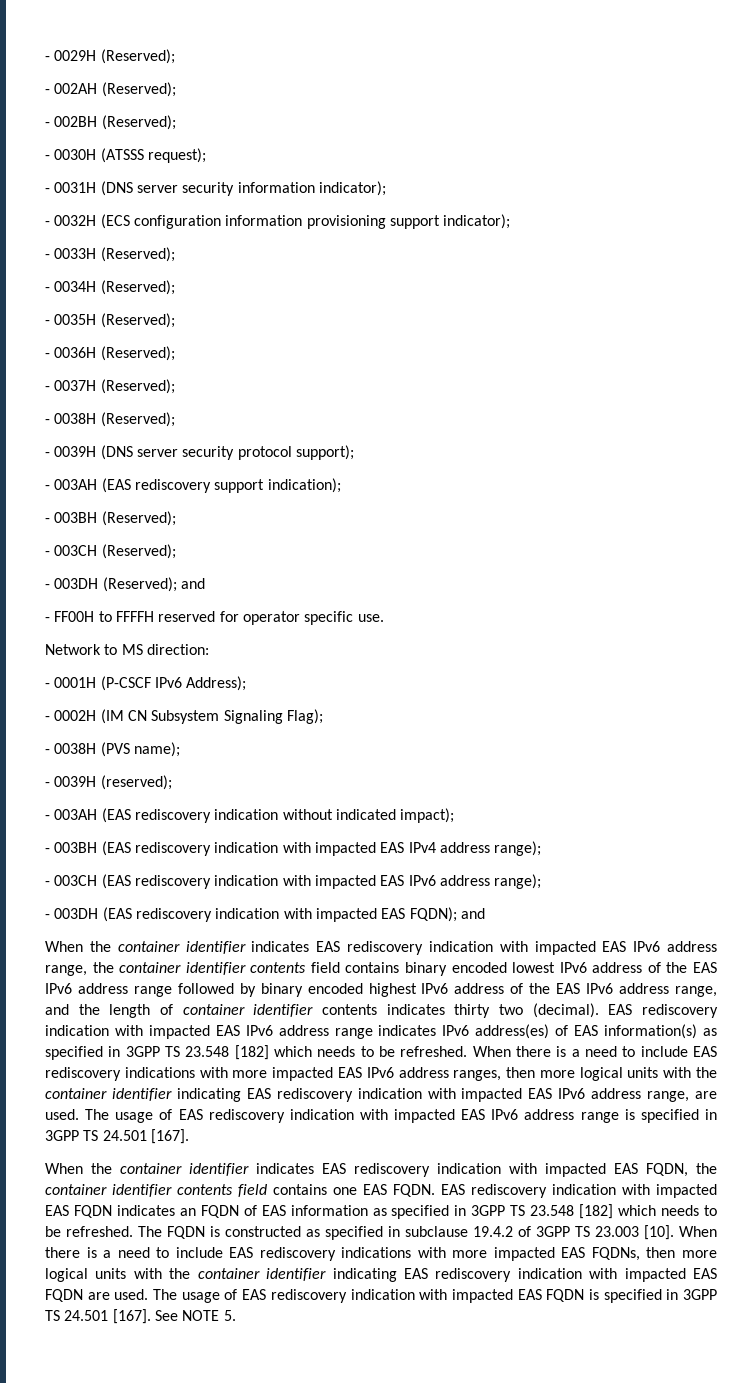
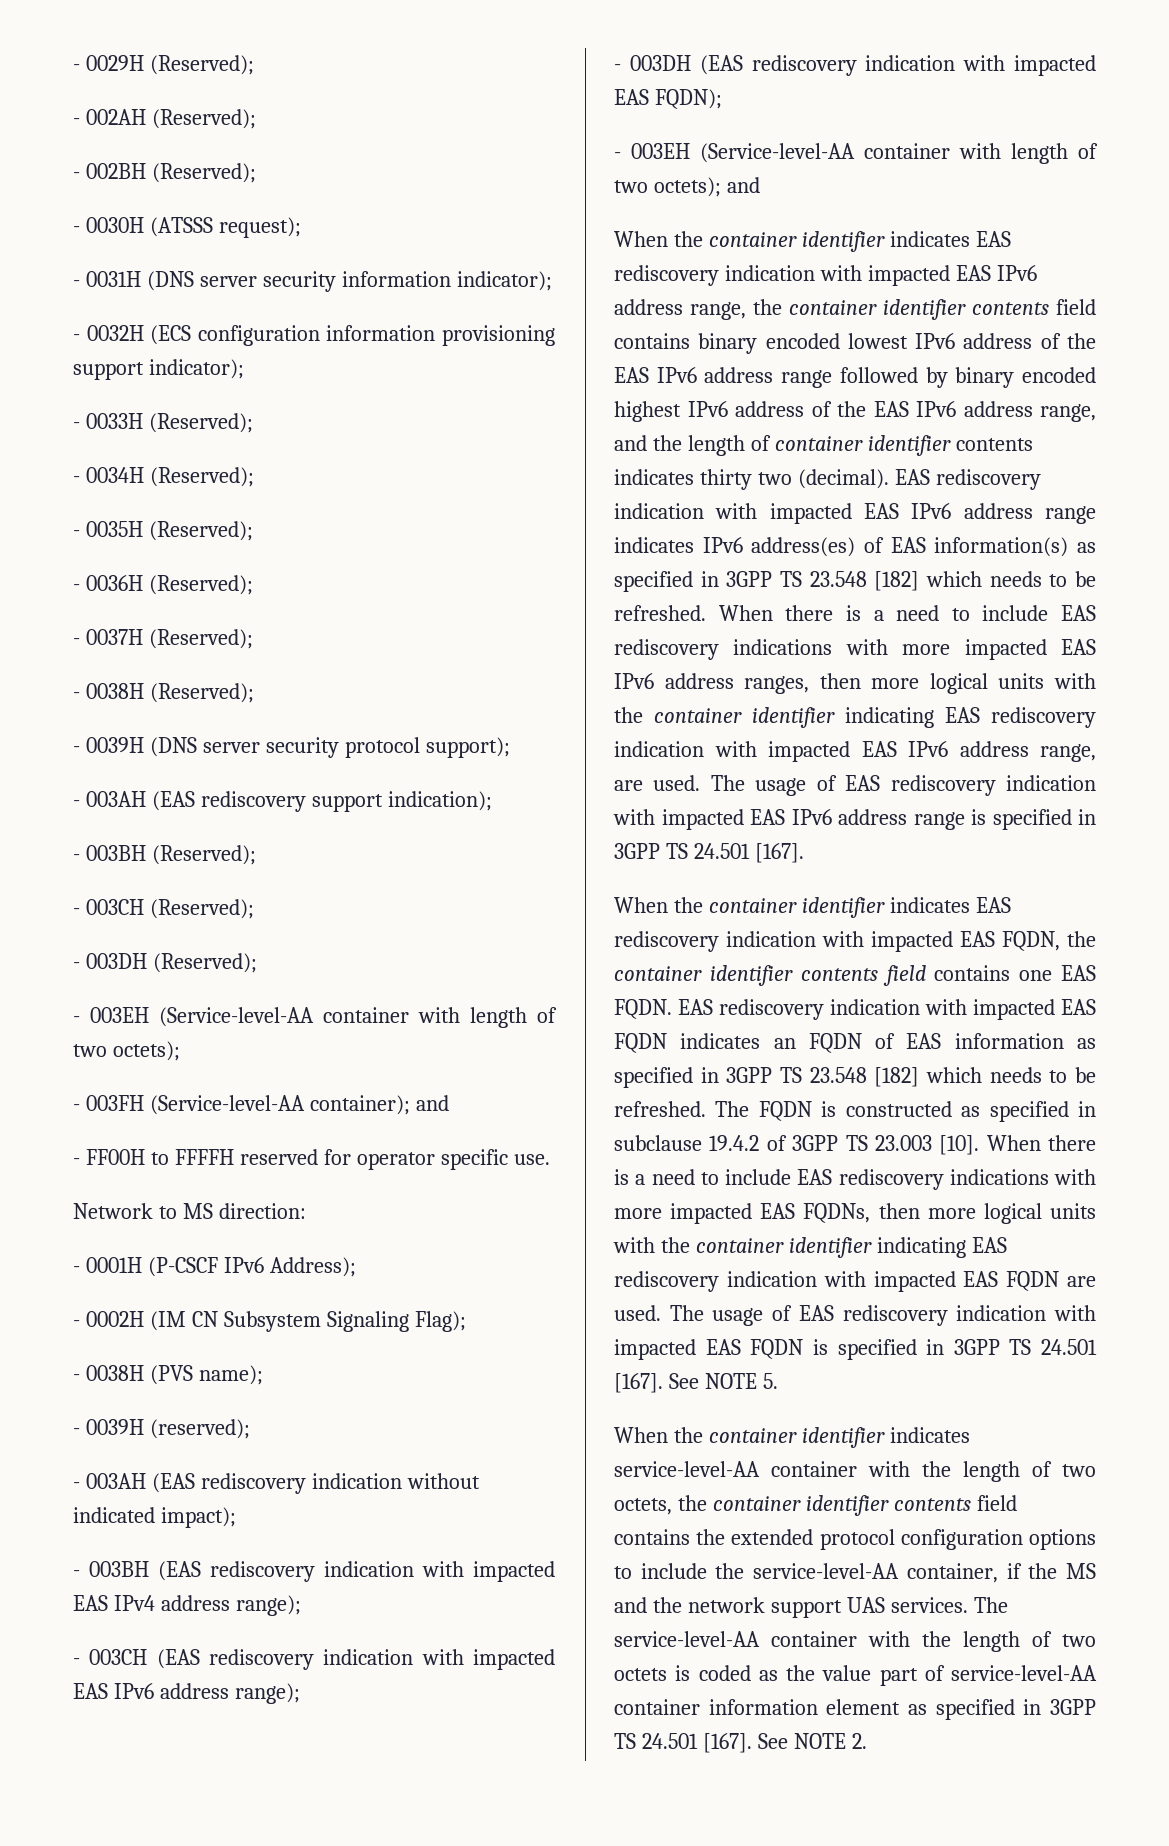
- - 003DH (Reserved); and
+ - 003DH (Reserved);
+ - 003EH (Service-level-AA container with length of two octets);
+ - 003FH (Service-level-AA container); and
- - 003DH (EAS rediscovery indication with impacted EAS FQDN); and
+ - 003DH (EAS rediscovery indication with impacted EAS FQDN);
+ - 003EH (Service-level-AA container with length of two octets); and
+ When the container identifier indicates service-level-AA container with the length of two octets, the container identifier contents field contains the extended protocol configuration options to include the service-level-AA container, if the MS and the network support UAS services. The service-level-AA container with the length of two octets is coded as the value part of service-level-AA container information element as specified in 3GPP TS 24.501 [167]. See NOTE 2.

